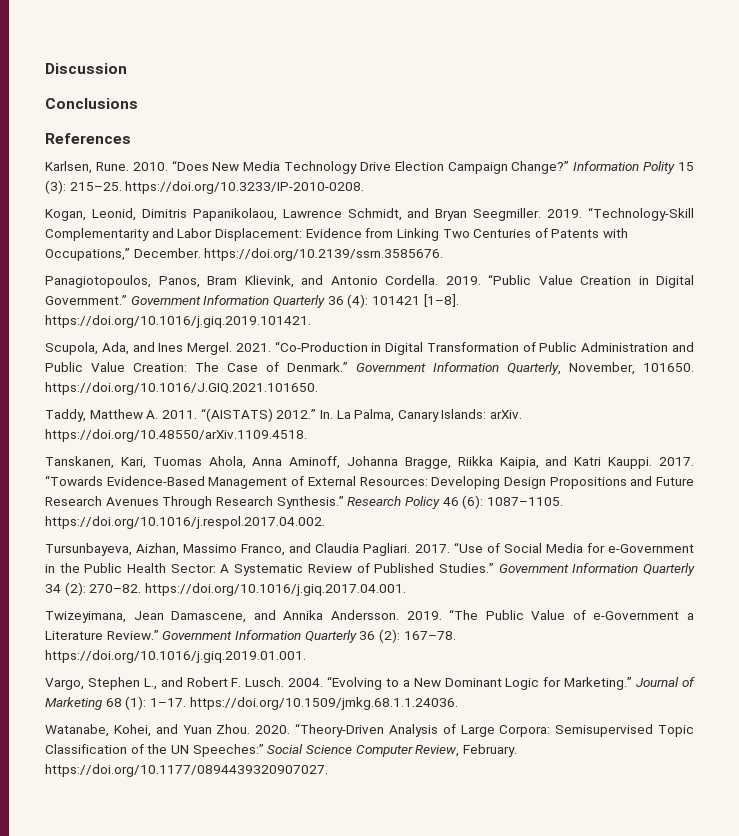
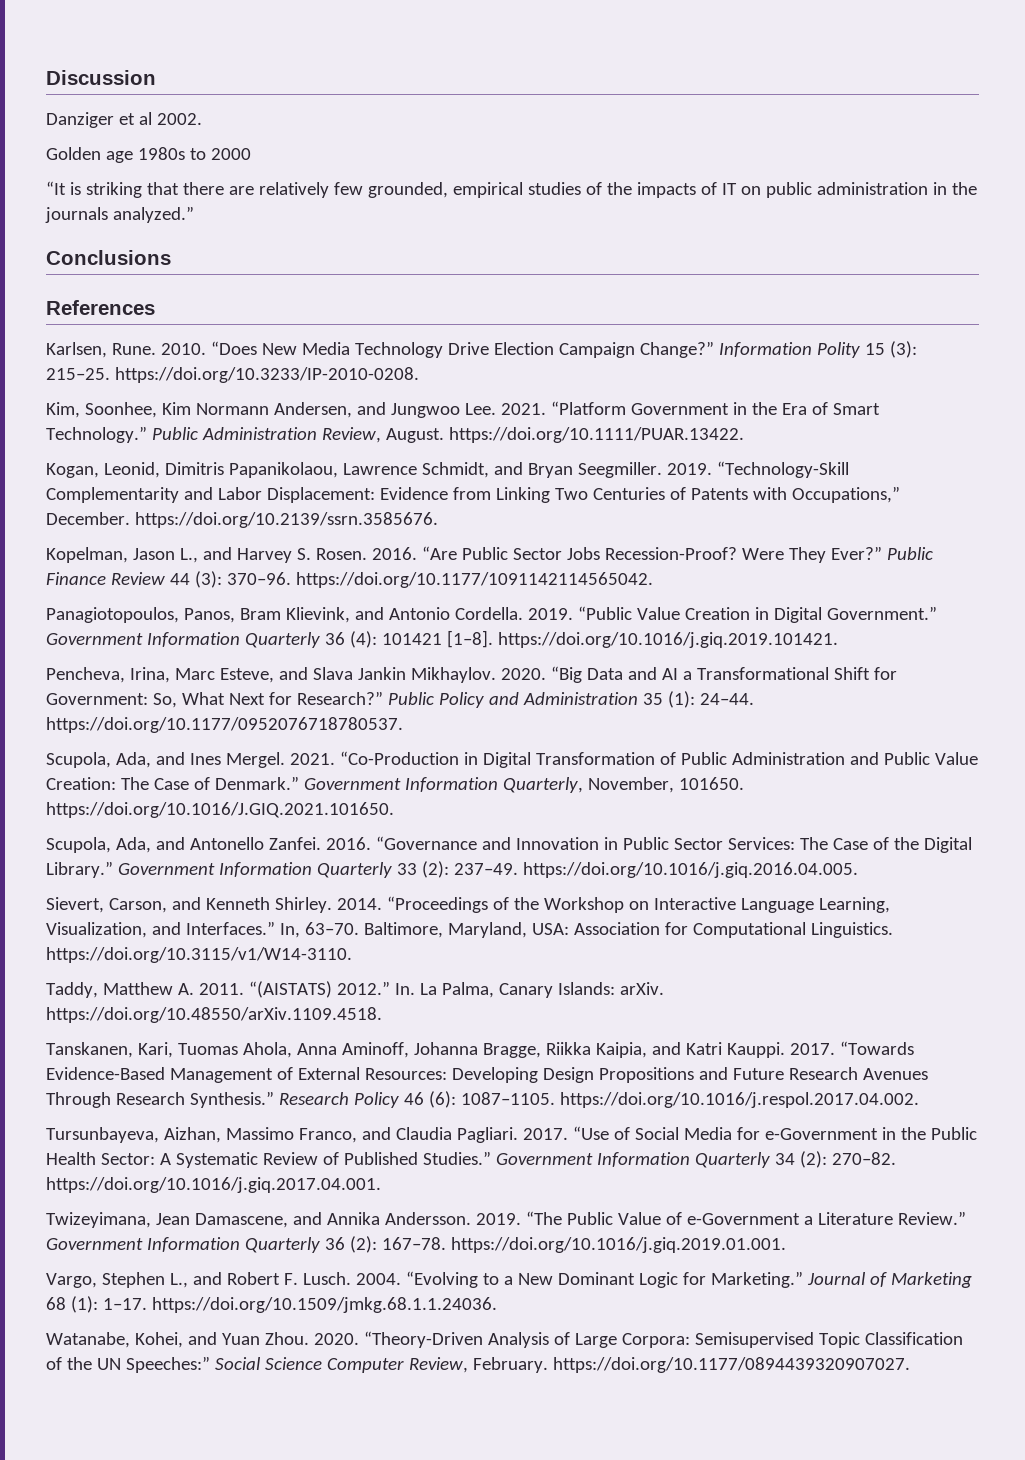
+ Danziger et al 2002.
+ Golden age 1980s to 2000
+ “It is striking that there are relatively few grounded, empirical studies of the impacts of IT on public administration in the journals analyzed.”
+ Kim, Soonhee, Kim Normann Andersen, and Jungwoo Lee. 2021. “Platform Government in the Era of Smart Technology.” Public Administration Review, August. https://doi.org/10.1111/PUAR.13422.
+ Kopelman, Jason L., and Harvey S. Rosen. 2016. “Are Public Sector Jobs Recession-Proof? Were They Ever?” Public Finance Review 44 (3): 370–96. https://doi.org/10.1177/1091142114565042.
+ Pencheva, Irina, Marc Esteve, and Slava Jankin Mikhaylov. 2020. “Big Data and AI a Transformational Shift for Government: So, What Next for Research?” Public Policy and Administration 35 (1): 24–44. https://doi.org/10.1177/0952076718780537.
+ Scupola, Ada, and Antonello Zanfei. 2016. “Governance and Innovation in Public Sector Services: The Case of the Digital Library.” Government Information Quarterly 33 (2): 237–49. https://doi.org/10.1016/j.giq.2016.04.005.
+ Sievert, Carson, and Kenneth Shirley. 2014. “Proceedings of the Workshop on Interactive Language Learning, Visualization, and Interfaces.” In, 63–70. Baltimore, Maryland, USA: Association for Computational Linguistics. https://doi.org/10.3115/v1/W14-3110.

